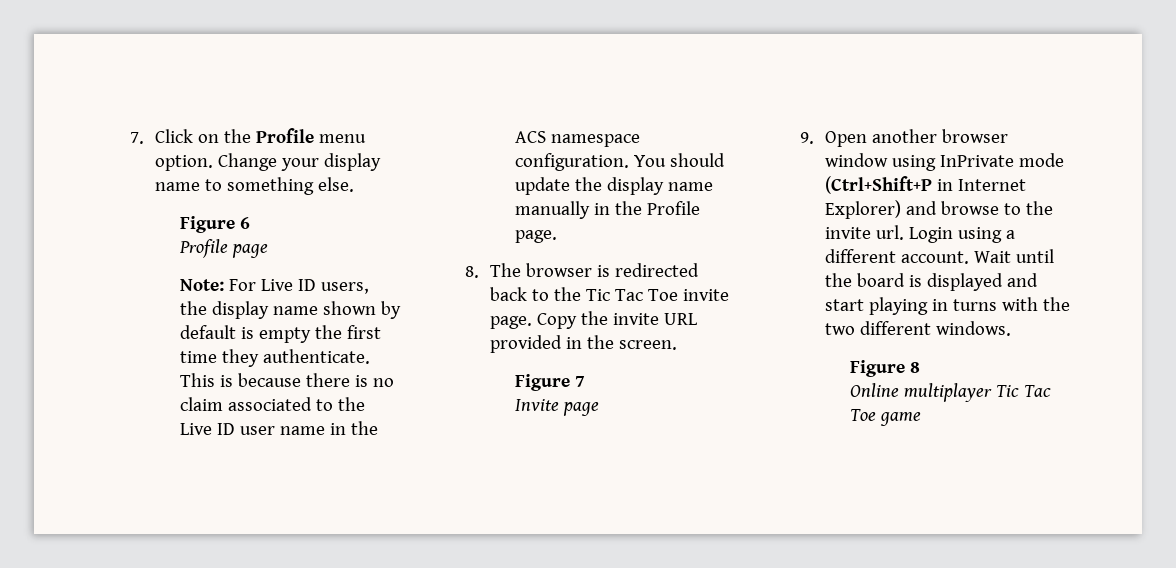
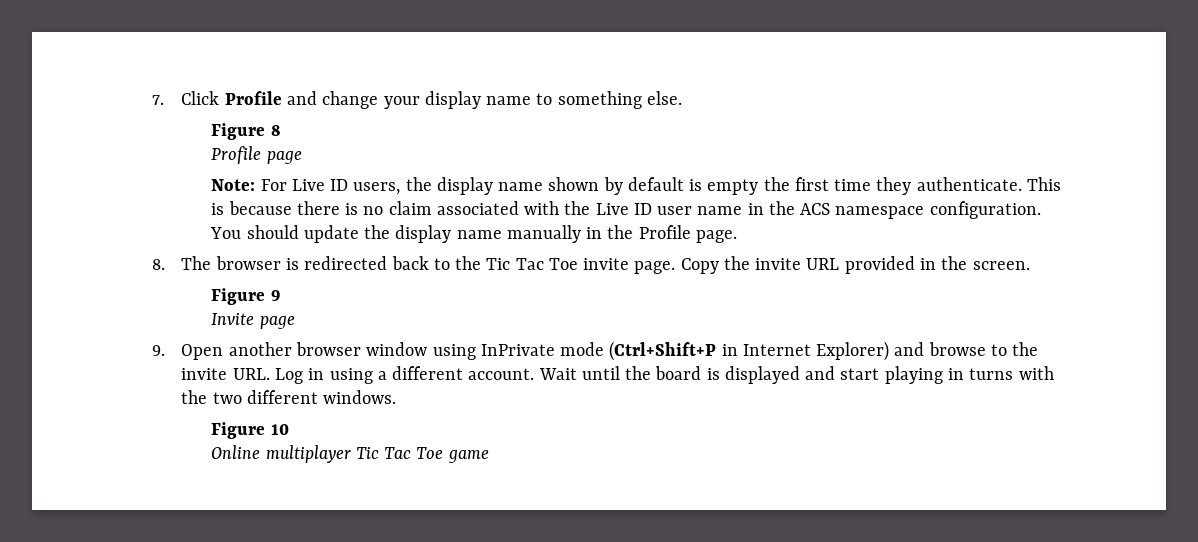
- 7. Click on the Profile menu option. Change your display name to something else.
+ 7. Click Profile and change your display name to something else.
- Figure 6
+ Figure 8
- This is because there is no claim associated to the Live ID user name in the ACS namespace configuration.
+ This is because there is no claim associated with the Live ID user name in the ACS namespace configuration.
- Figure 7
+ Figure 9
- 9. Open another browser window using InPrivate mode (Ctrl+Shift+P in Internet Explorer) and browse to the invite url. Login using a different account.
+ 9. Open another browser window using InPrivate mode (Ctrl+Shift+P in Internet Explorer) and browse to the invite URL. Log in using a different account.
- Figure 8
+ Figure 10

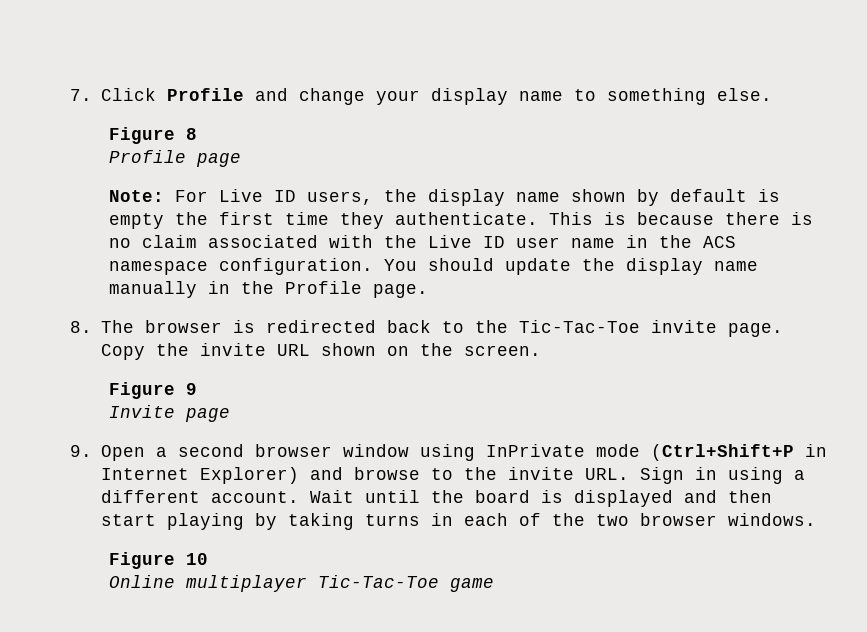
- 8. The browser is redirected back to the Tic Tac Toe invite page.
+ 8. The browser is redirected back to the Tic-Tac-Toe invite page.
- Copy the invite URL provided in the screen.
+ Copy the invite URL shown on the screen.
- 9. Open another browser window using InPrivate mode (Ctrl+Shift+P in Internet Explorer) and browse to the invite URL. Log in using a different account.
+ 9. Open a second browser window using InPrivate mode (Ctrl+Shift+P in Internet Explorer) and browse to the invite URL. Sign in using a different account.
- Wait until the board is displayed and start playing in turns with the two different windows.
+ Wait until the board is displayed and then start playing by taking turns in each of the two browser windows.
- Online multiplayer Tic Tac Toe game
+ Online multiplayer Tic-Tac-Toe game

